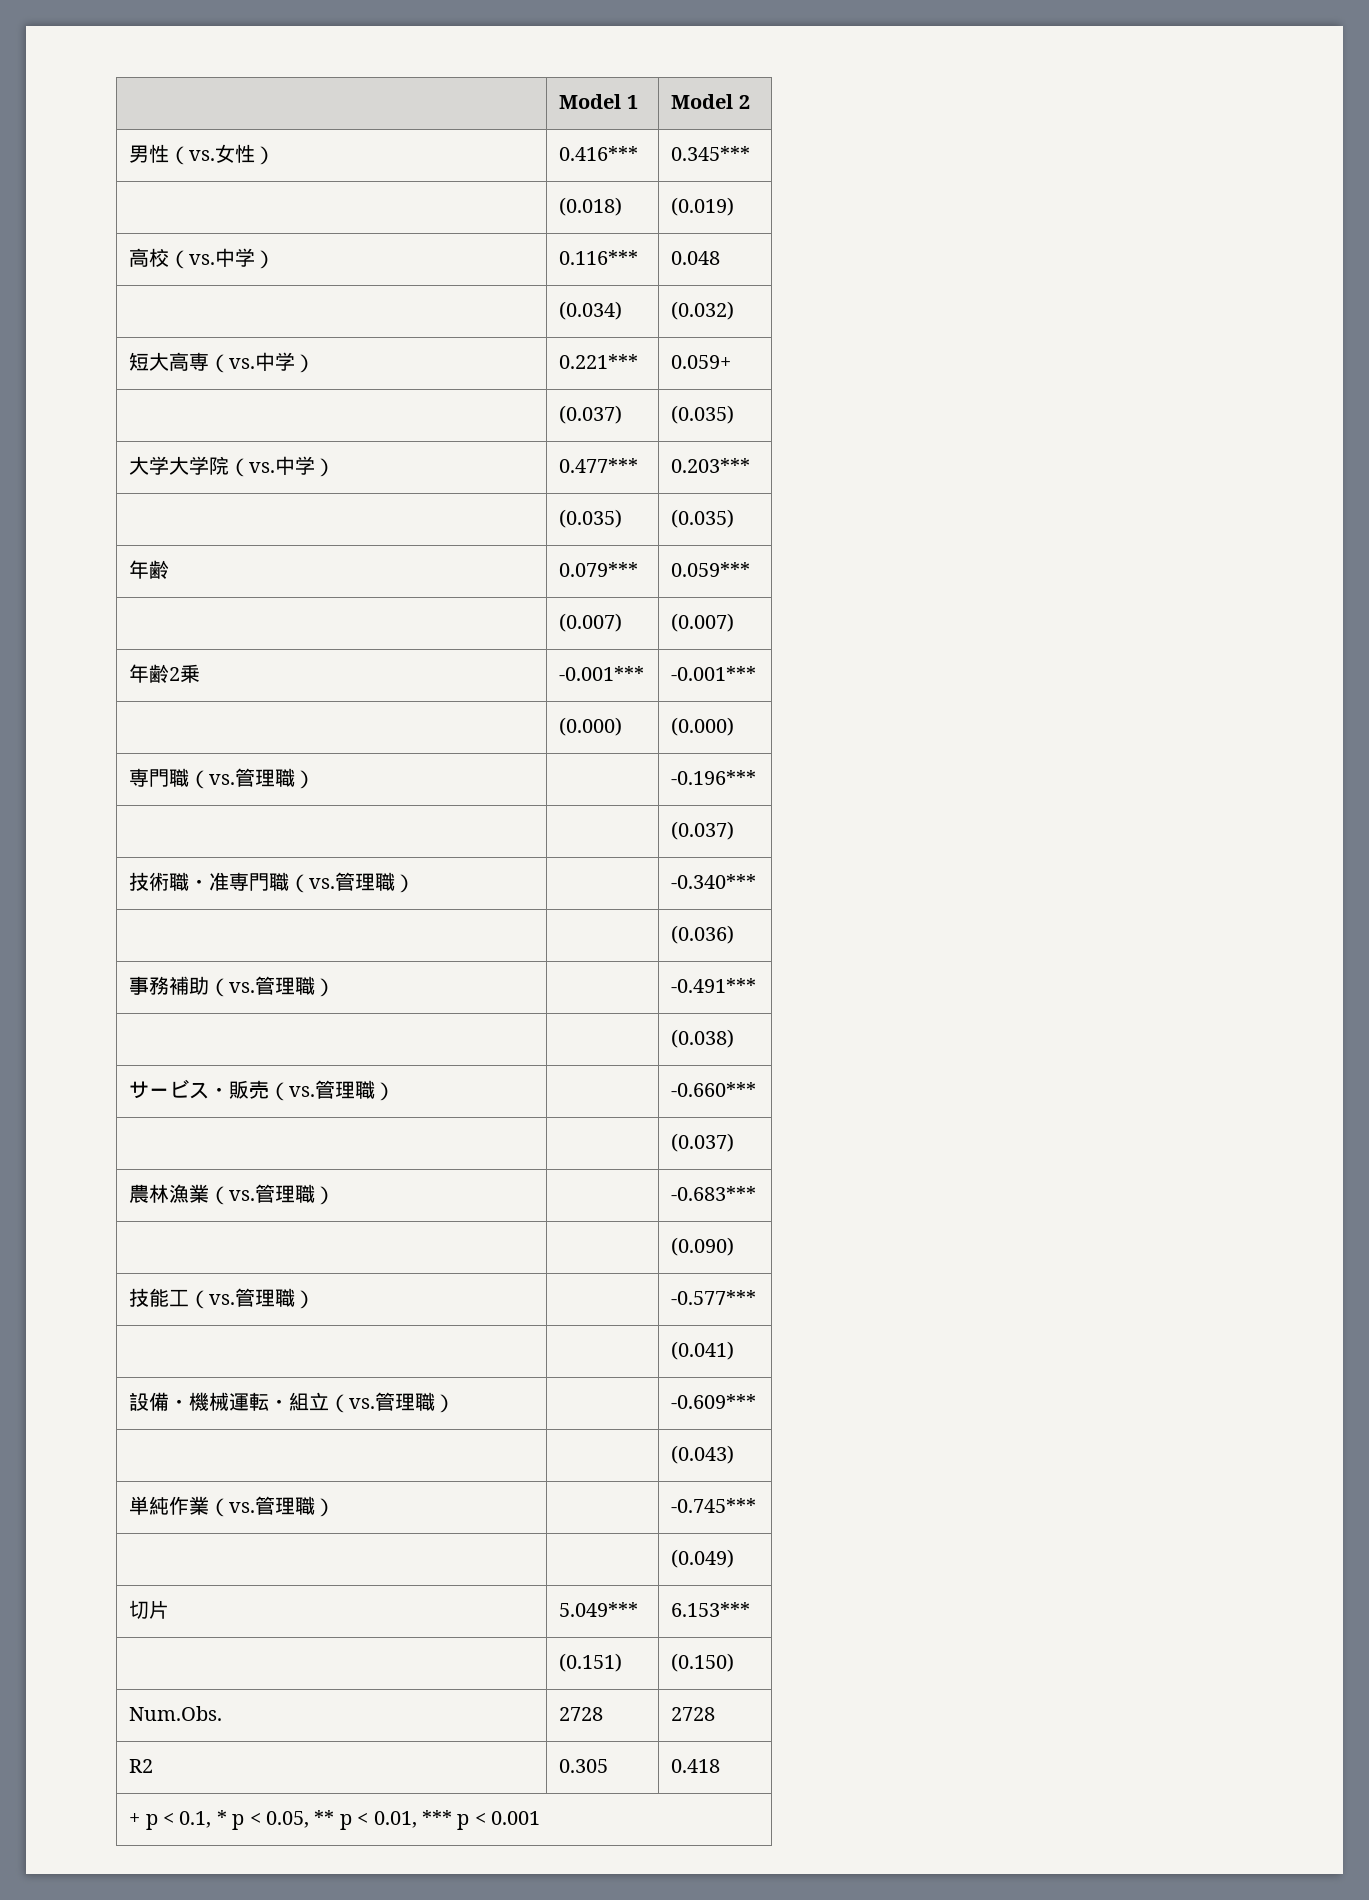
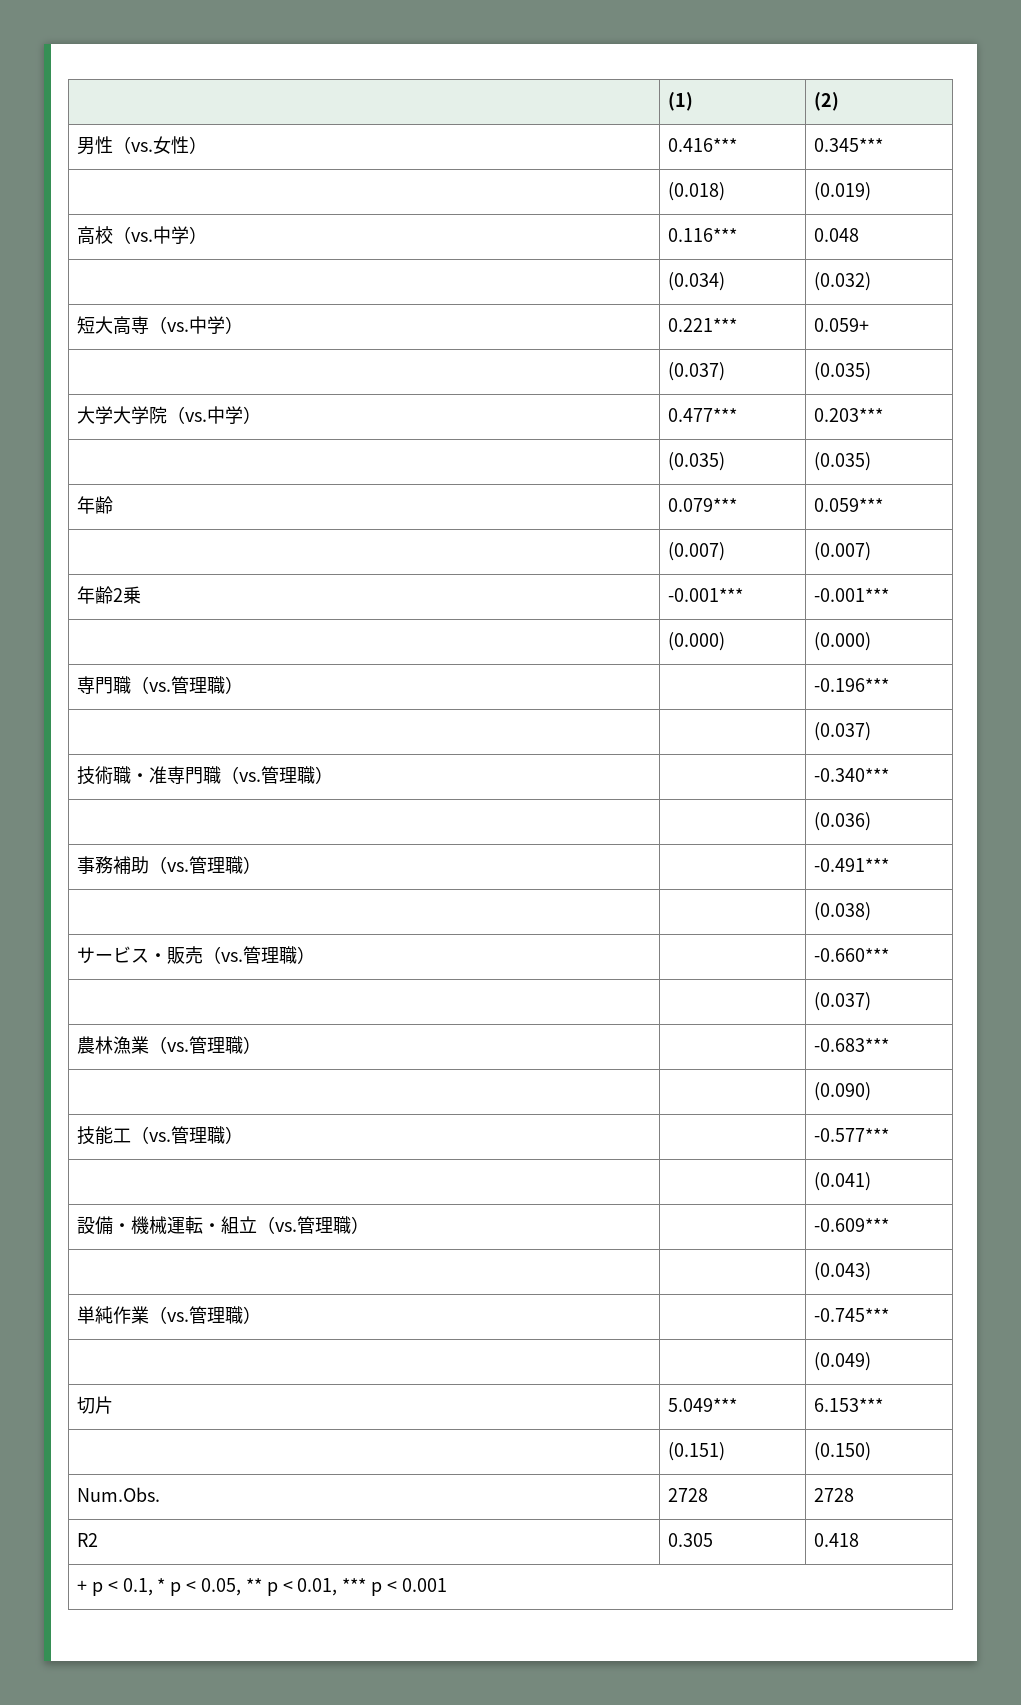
- | Model 1 | Model 2
+ | (1) | (2)

